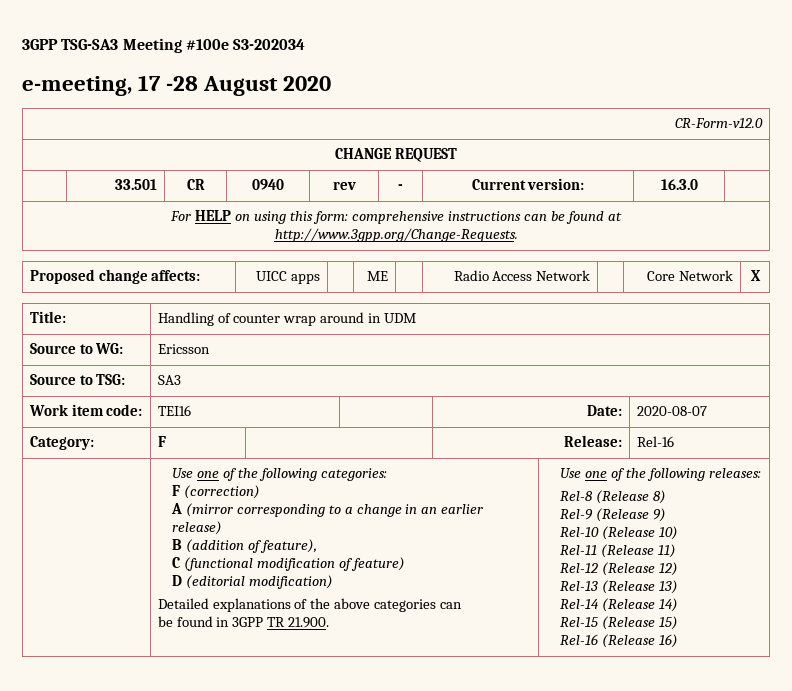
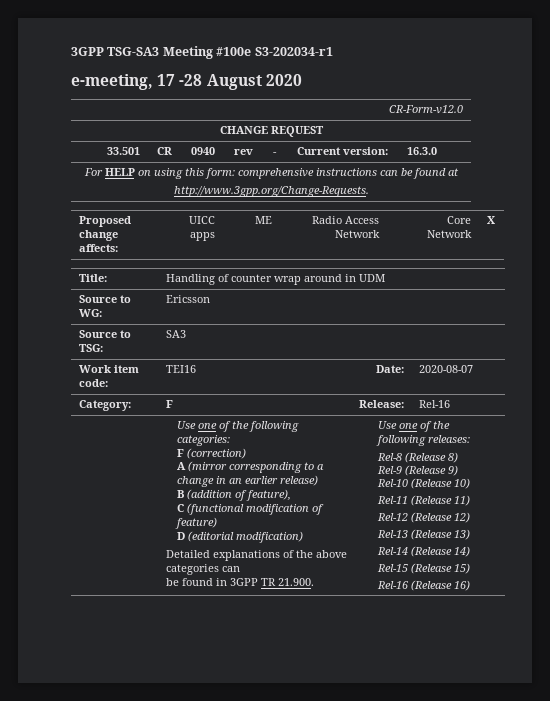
- 3GPP TSG-SA3 Meeting #100e S3-202034
+ 3GPP TSG-SA3 Meeting #100e S3-202034-r1

